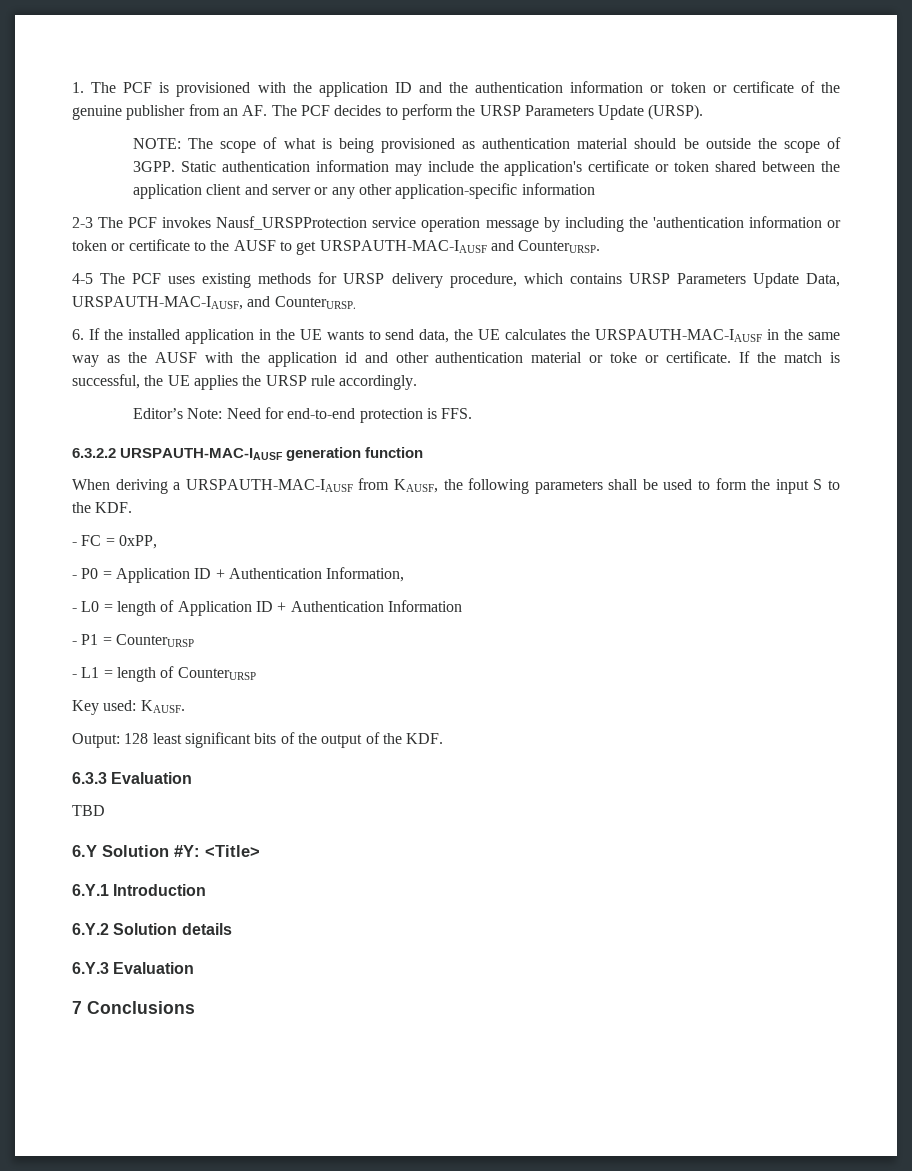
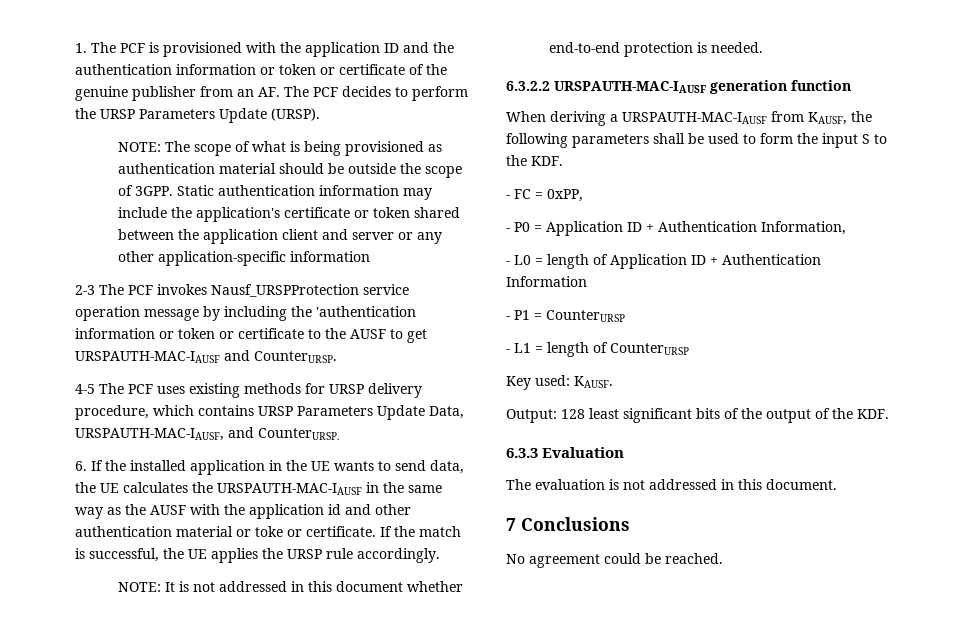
- Editor’s Note: Need for end-to-end protection is FFS.
+ NOTE: It is not addressed in this document whether end-to-end protection is needed.
- TBD
- 6.Y Solution #Y: <Title>
- 6.Y.1 Introduction
- 6.Y.2 Solution details
- 6.Y.3 Evaluation
+ The evaluation is not addressed in this document.
  7 Conclusions
+ No agreement could be reached.

